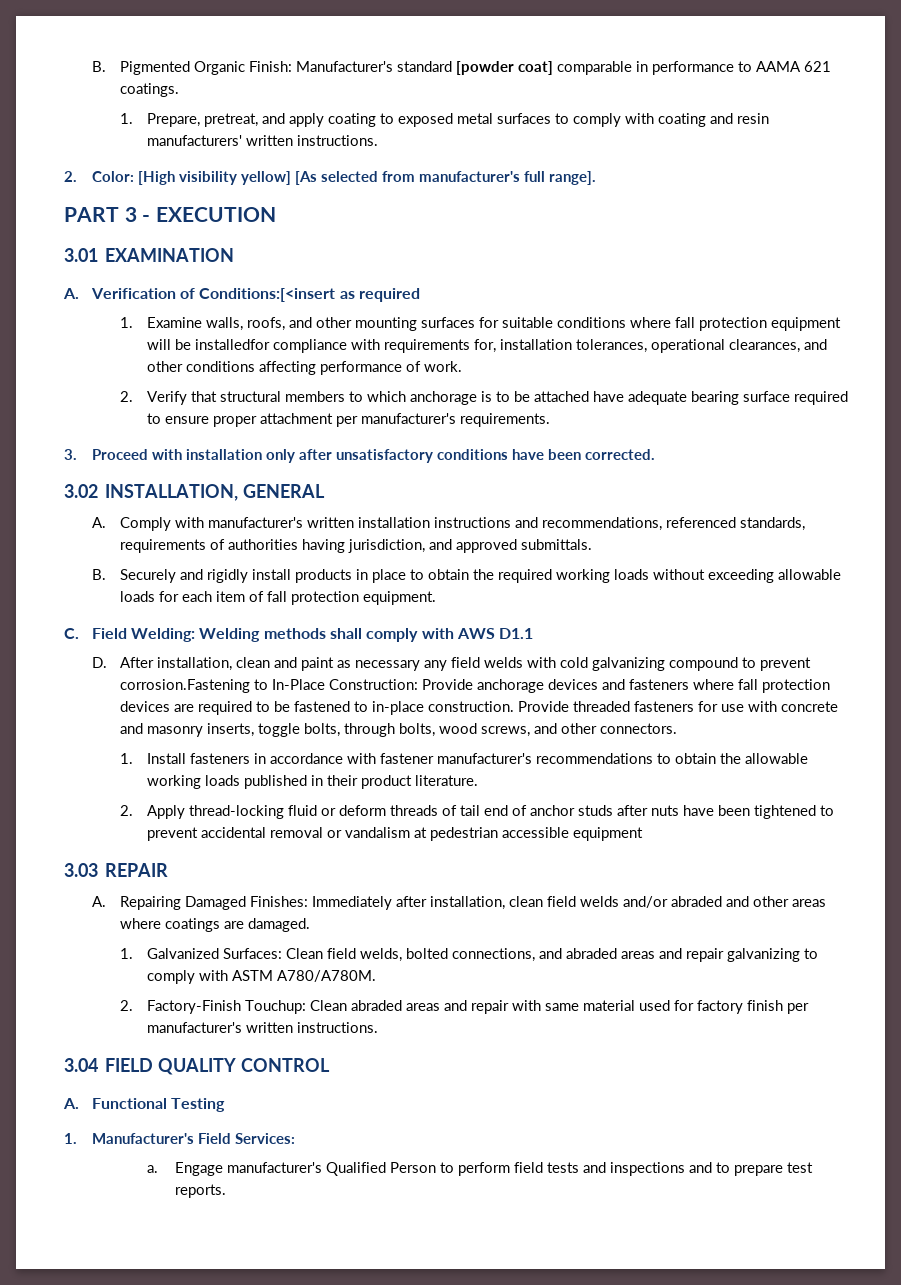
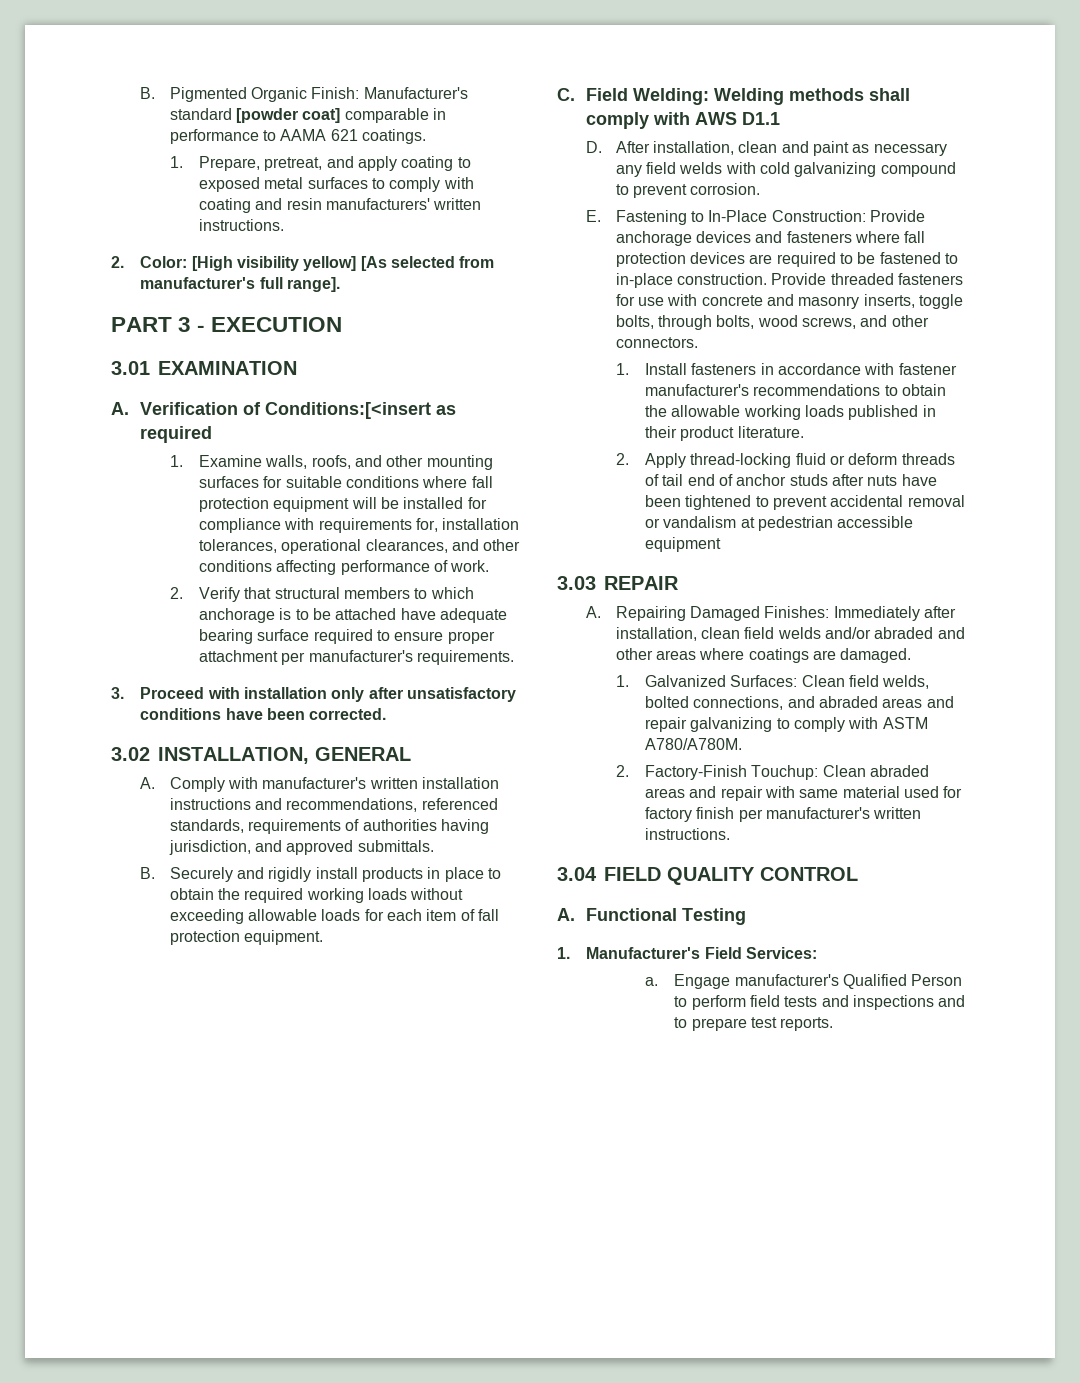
- 1. Examine walls, roofs, and other mounting surfaces for suitable conditions where fall protection equipment will be installedfor compliance with requirements for, installation tolerances, operational clearances, and other conditions affecting performance of work.
+ 1. Examine walls, roofs, and other mounting surfaces for suitable conditions where fall protection equipment will be installed for compliance with requirements for, installation tolerances, operational clearances, and other conditions affecting performance of work.
- D. After installation, clean and paint as necessary any field welds with cold galvanizing compound to prevent corrosion.Fastening to In-Place Construction: Provide anchorage devices and fasteners where fall protection devices are required to be fastened to in-place construction.
+ D. After installation, clean and paint as necessary any field welds with cold galvanizing compound to prevent corrosion.
+ E. Fastening to In-Place Construction: Provide anchorage devices and fasteners where fall protection devices are required to be fastened to in-place construction.

